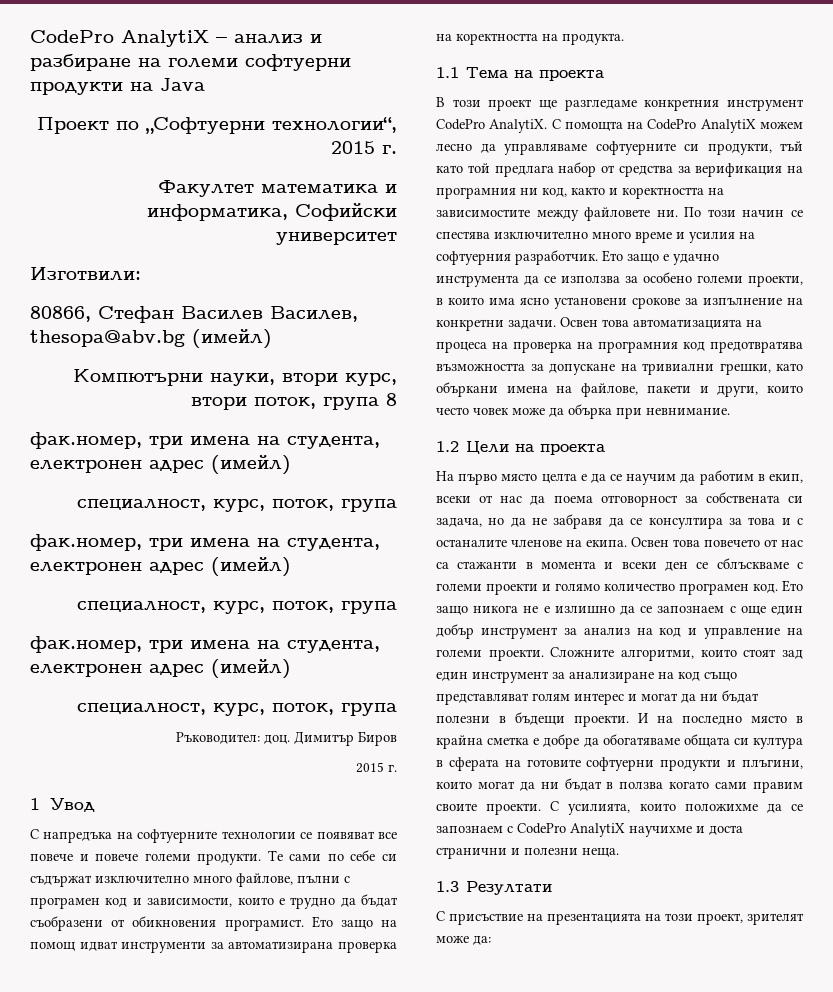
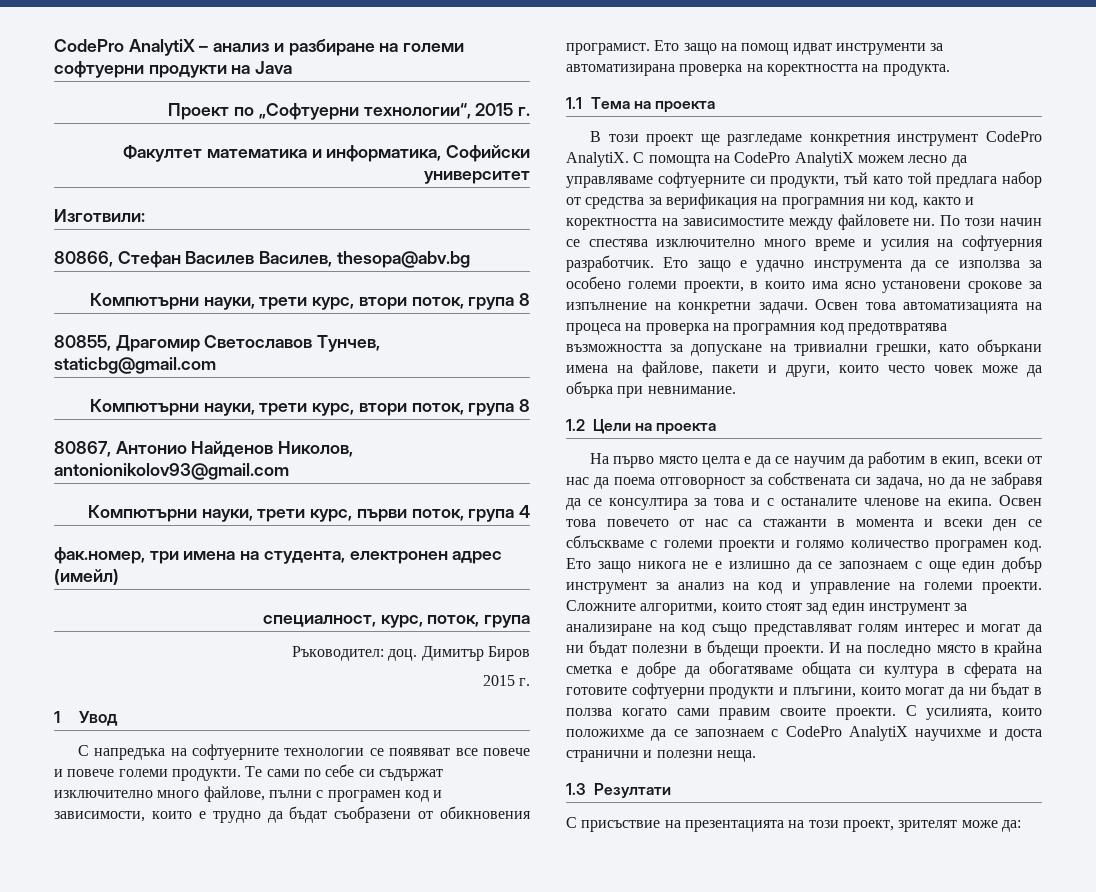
- 80866, Стефан Василев Василев, thesopa@abv.bg (имейл)
- Компютърни науки, втори курс, втори поток, група 8
- фак.номер, три имена на студента, електронен адрес (имейл)
- специалност, курс, поток, група
- фак.номер, три имена на студента, електронен адрес (имейл)
- специалност, курс, поток, група
+ 80866, Стефан Василев Василев, thesopa@abv.bg
+ Компютърни науки, трети курс, втори поток, група 8
+ 80855, Драгомир Светославов Тунчев, staticbg@gmail.com
+ Компютърни науки, трети курс, втори поток, група 8
+ 80867, Антонио Найденов Николов, antonionikolov93@gmail.com
+ Компютърни науки, трети курс, първи поток, група 4

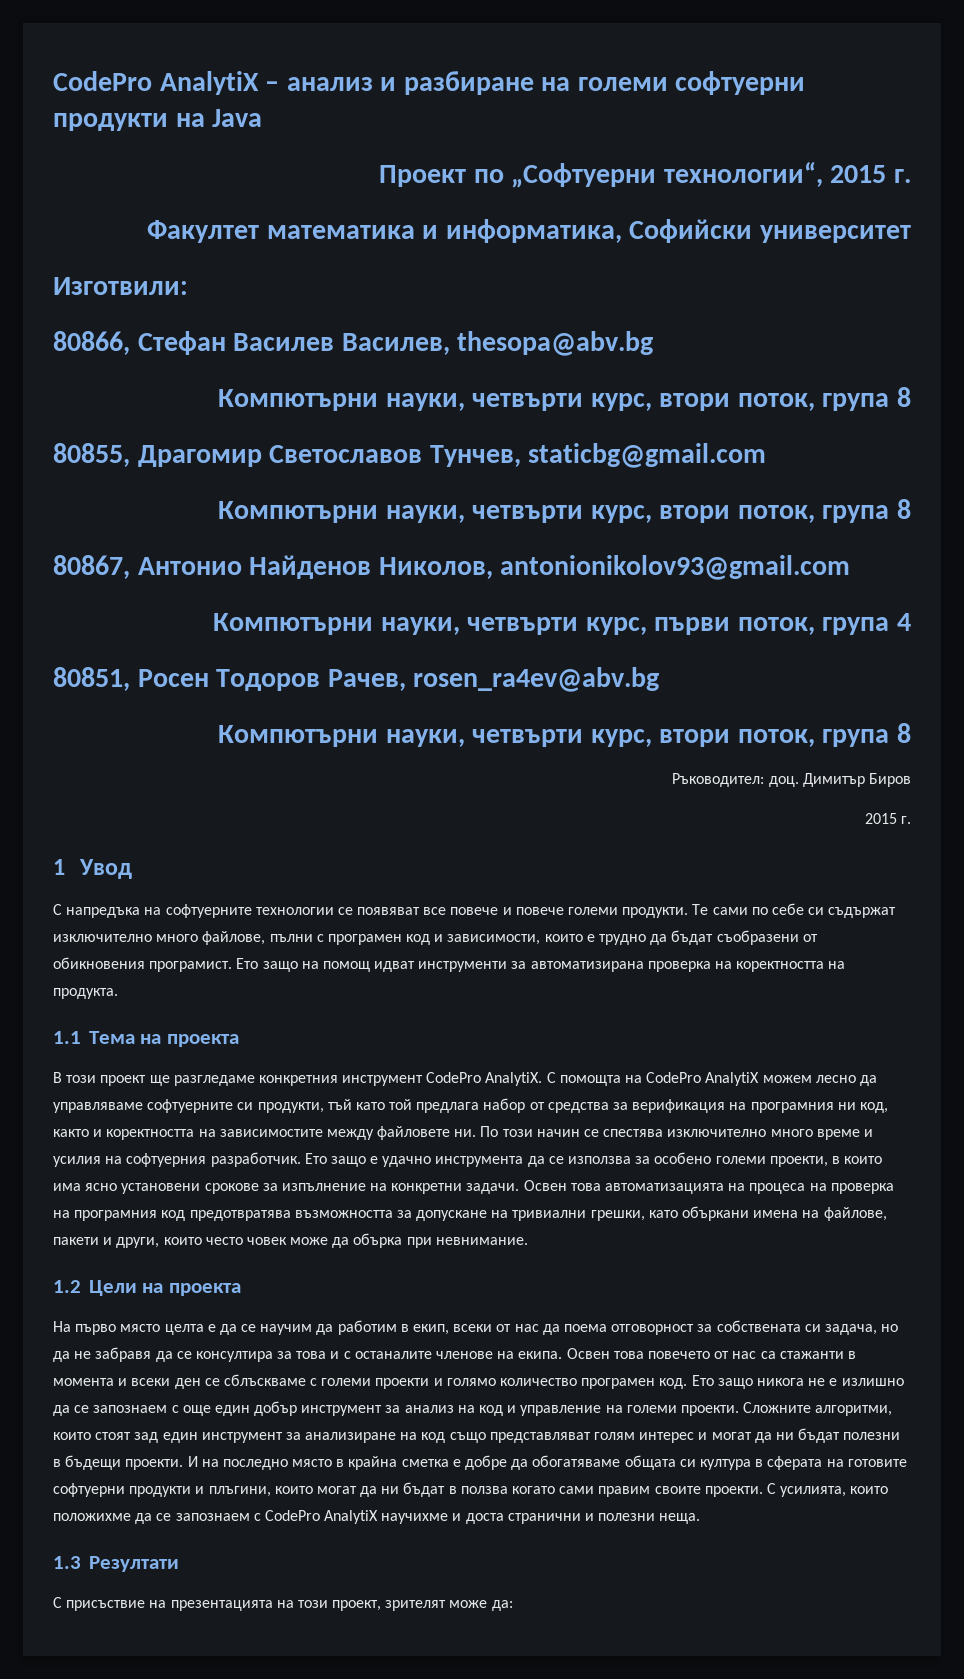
  80866, Стефан Василев Василев, thesopa@abv.bg
- Компютърни науки, трети курс, втори поток, група 8
+ Компютърни науки, четвърти курс, втори поток, група 8
  80855, Драгомир Светославов Тунчев, staticbg@gmail.com
- Компютърни науки, трети курс, втори поток, група 8
+ Компютърни науки, четвърти курс, втори поток, група 8
- Компютърни науки, трети курс, първи поток, група 4
+ Компютърни науки, четвърти курс, първи поток, група 4
- фак.номер, три имена на студента, електронен адрес (имейл)
- специалност, курс, поток, група
+ 80851, Росен Тодоров Рачев, rosen_ra4ev@abv.bg
+ Компютърни науки, четвърти курс, втори поток, група 8

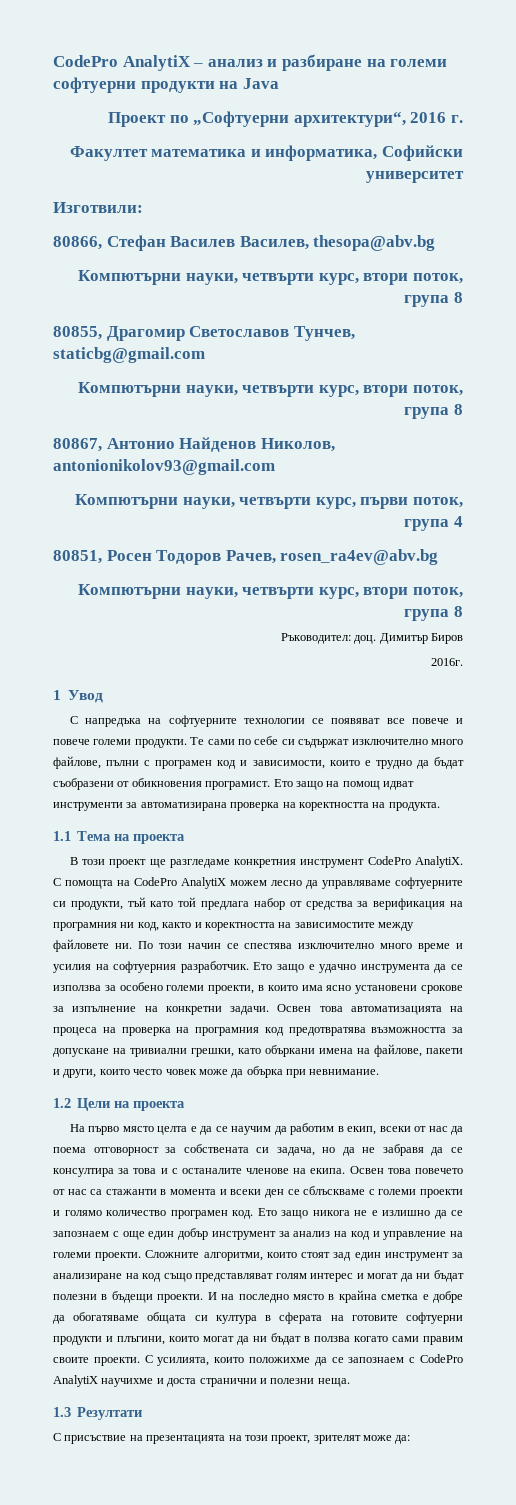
- Проект по „Софтуерни технологии“, 2015 г.
+ Проект по „Софтуерни архитектури“, 2016 г.
  Димитър Биров
- 2015 г.
+ 2016г.

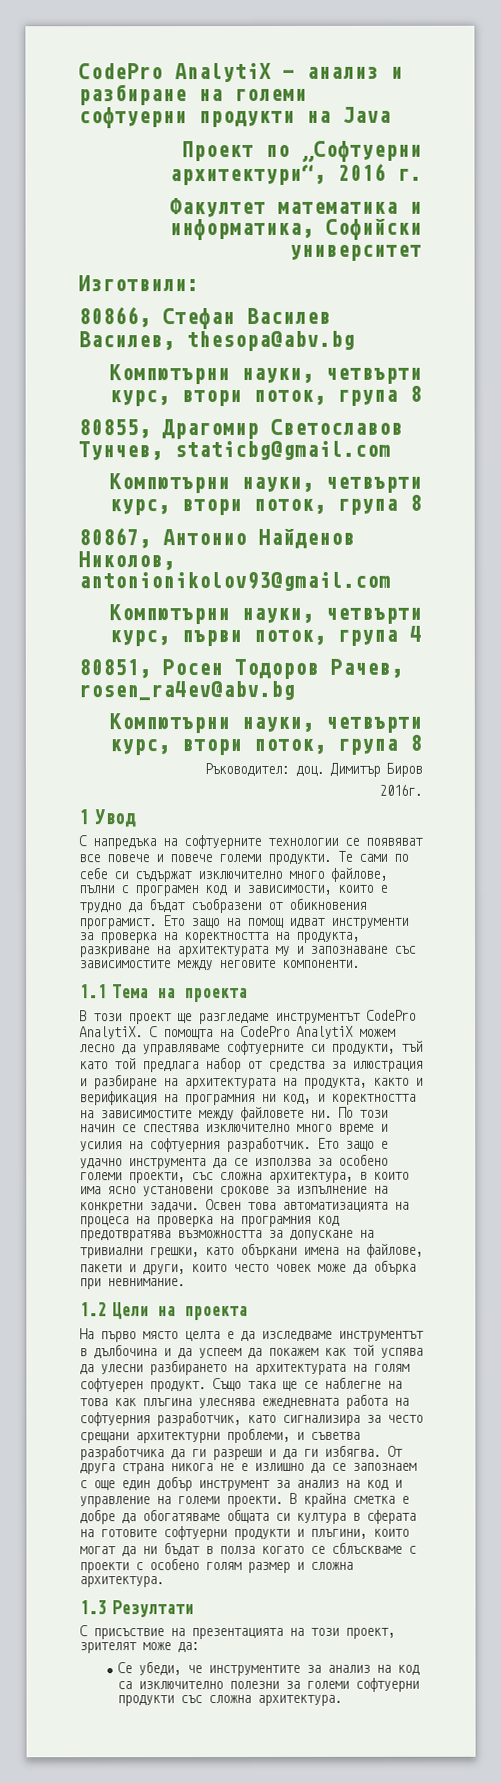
- Ето защо на помощ идват инструменти за автоматизирана проверка на коректността на продукта.
+ Ето защо на помощ идват инструменти за проверка на коректността на продукта, разкриване на архитектурата му и запознаване със зависимостите между неговите компоненти.
- В този проект ще разгледаме конкретния инструмент CodePro AnalytiX.
+ В този проект ще разгледаме инструментът CodePro AnalytiX.
- С помощта на CodePro AnalytiX можем лесно да управляваме софтуерните си продукти, тъй като той предлага набор от средства за верификация на програмния ни код, както и коректността на зависимостите между файловете ни.
+ С помощта на CodePro AnalytiX можем лесно да управляваме софтуерните си продукти, тъй като той предлага набор от средства за илюстрация и разбиране на архитектурата на продукта, както и верификация на програмния ни код, и коректността на зависимостите между файловете ни.
- Ето защо е удачно инструмента да се използва за особено големи проекти, в които има ясно установени срокове за изпълнение на конкретни задачи.
+ Ето защо е удачно инструмента да се използва за особено големи проекти, със сложна архитектура, в които има ясно установени срокове за изпълнение на конкретни задачи.
- На първо място целта е да се научим да работим в екип, всеки от нас да поема отговорност за собствената си задача, но да не забравя да се консултира за това и с останалите членове на екипа. Освен това повечето от нас са стажанти в момента и всеки ден се сблъскваме с големи проекти и голямо количество програмен код. Ето защо никога не е излишно да се запознаем с още един добър инструмент за анализ на код и управление на големи проекти.
+ На първо място целта е да изследваме инструментът в дълбочина и да успеем да покажем как той успява да улесни разбирането на архитектурата на голям софтуерен продукт. Също така ще се наблегне на това как плъгина улеснява ежедневната работа на софтуерния разработчик, като сигнализира за често срещани архитектурни проблеми, и съветва разработчика да ги разреши и да ги избягва. От друга страна никога не е излишно да се запознаем с още един добър инструмент за анализ на код и управление на големи проекти.
- Сложните алгоритми, които стоят зад един инструмент за анализиране на код също представляват голям интерес и могат да ни бъдат полезни в бъдещи проекти. И на последно място в крайна сметка е добре да обогатяваме общата си култура в сферата на готовите софтуерни продукти и плъгини, които могат да ни бъдат в ползва когато сами правим своите проекти. С усилията, които положихме да се запознаем с CodePro AnalytiX научихме и доста странични и полезни неща.
+ В крайна сметка е добре да обогатяваме общата си култура в сферата на готовите софтуерни продукти и плъгини, които могат да ни бъдат в полза когато се сблъскваме с проекти с особено голям размер и сложна архитектура.
+ Се убеди, че инструментите за анализ на код са изключително полезни за големи софтуерни продукти със сложна архитектура.

